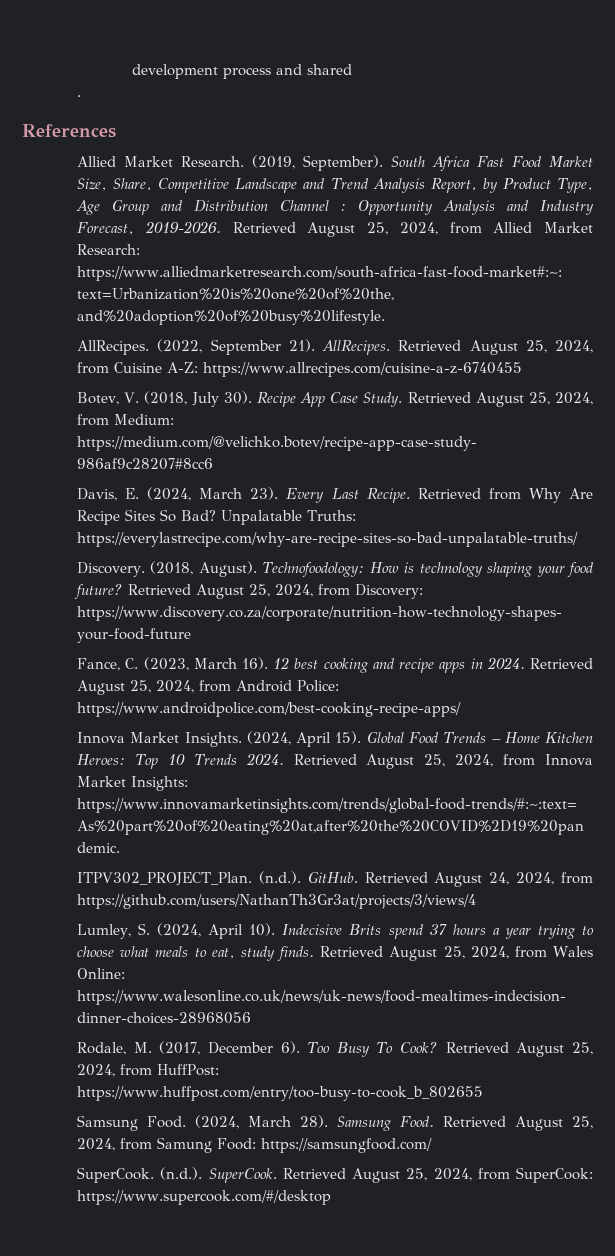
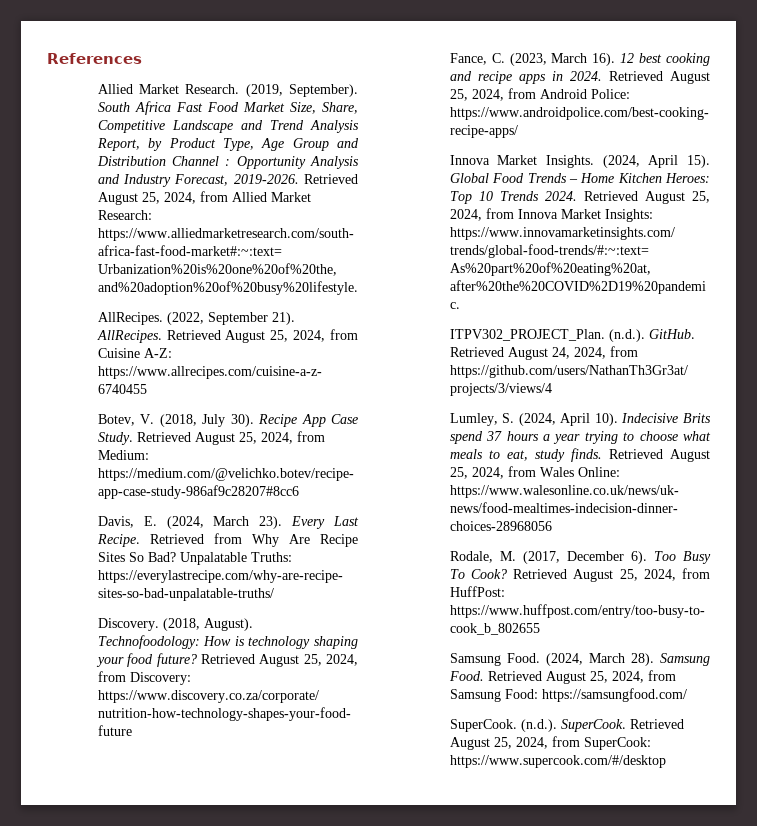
- development process and shared
- .
- Retrieved August 25, 2024, from Samung Food: https://samsungfood.com/
+ Retrieved August 25, 2024, from Samsung Food: https://samsungfood.com/

